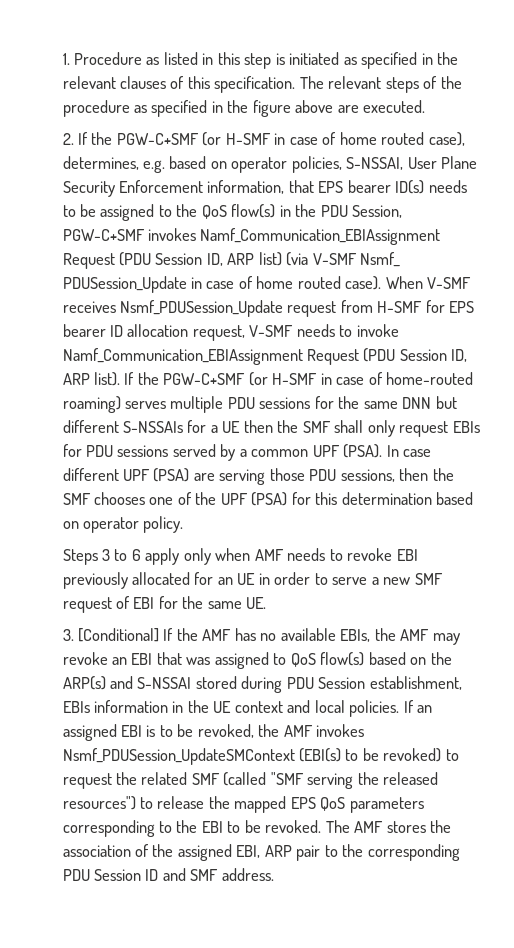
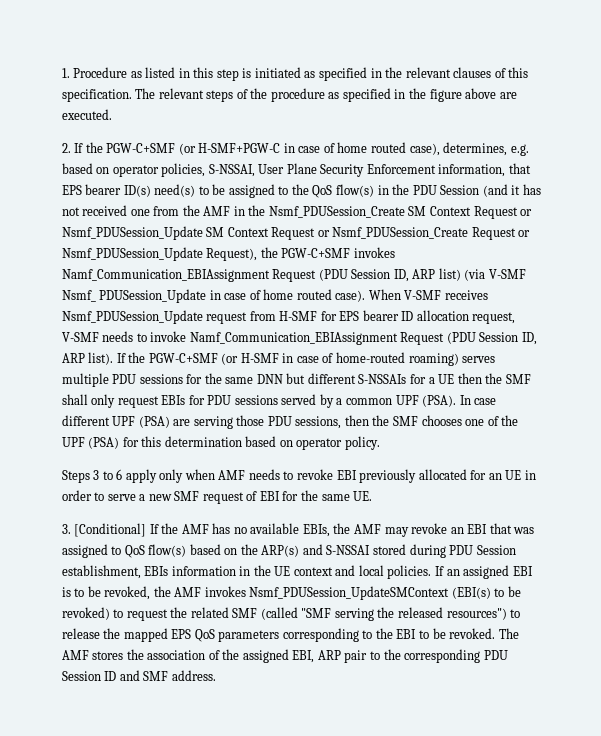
- 2. If the PGW-C+SMF (or H-SMF in case of home routed case), determines, e.g. based on operator policies, S-NSSAI, User Plane Security Enforcement information, that EPS bearer ID(s) needs to be assigned to the QoS flow(s) in the PDU Session, PGW-C+SMF invokes Namf_Communication_EBIAssignment Request (PDU Session ID, ARP list) (via V-SMF Nsmf_ PDUSession_Update in case of home routed case).
+ 2. If the PGW-C+SMF (or H-SMF+PGW-C in case of home routed case), determines, e.g. based on operator policies, S-NSSAI, User Plane Security Enforcement information, that EPS bearer ID(s) need(s) to be assigned to the QoS flow(s) in the PDU Session (and it has not received one from the AMF in the Nsmf_PDUSession_Create SM Context Request or Nsmf_PDUSession_Update SM Context Request or Nsmf_PDUSession_Create Request or Nsmf_PDUSession_Update Request), the PGW-C+SMF invokes Namf_Communication_EBIAssignment Request (PDU Session ID, ARP list) (via V-SMF Nsmf_ PDUSession_Update in case of home routed case).

